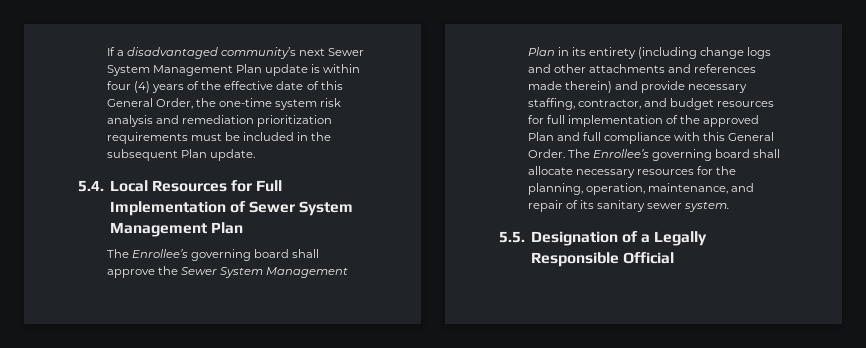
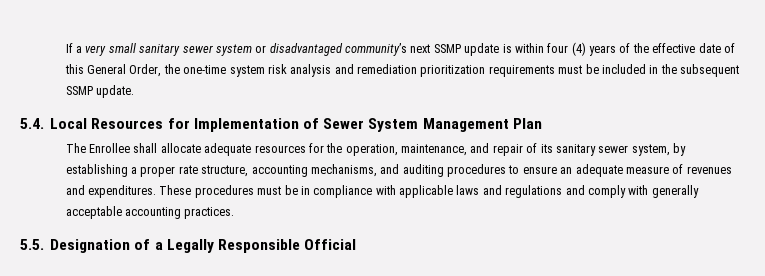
- If a disadvantaged community’s next Sewer System Management Plan update is within four (4) years of the effective date of this General Order, the one-time system risk analysis and remediation prioritization requirements must be included in the subsequent Plan update.
+ If a very small sanitary sewer system or disadvantaged community’s next SSMP update is within four (4) years of the effective date of this General Order, the one-time system risk analysis and remediation prioritization requirements must be included in the subsequent SSMP update.
- 5.4. Local Resources for Full Implementation of Sewer System Management Plan
+ 5.4. Local Resources for Implementation of Sewer System Management Plan
- The Enrollee’s governing board shall approve the Sewer System Management Plan in its entirety (including change logs and other attachments and references made therein) and provide necessary staffing, contractor, and budget resources for full implementation of the approved Plan and full compliance with this General Order. The Enrollee’s governing board shall allocate necessary resources for the planning, operation, maintenance, and repair of its sanitary sewer system.
+ The Enrollee shall allocate adequate resources for the operation, maintenance, and repair of its sanitary sewer system, by establishing a proper rate structure, accounting mechanisms, and auditing procedures to ensure an adequate measure of revenues and expenditures. These procedures must be in compliance with applicable laws and regulations and comply with generally acceptable accounting practices.

